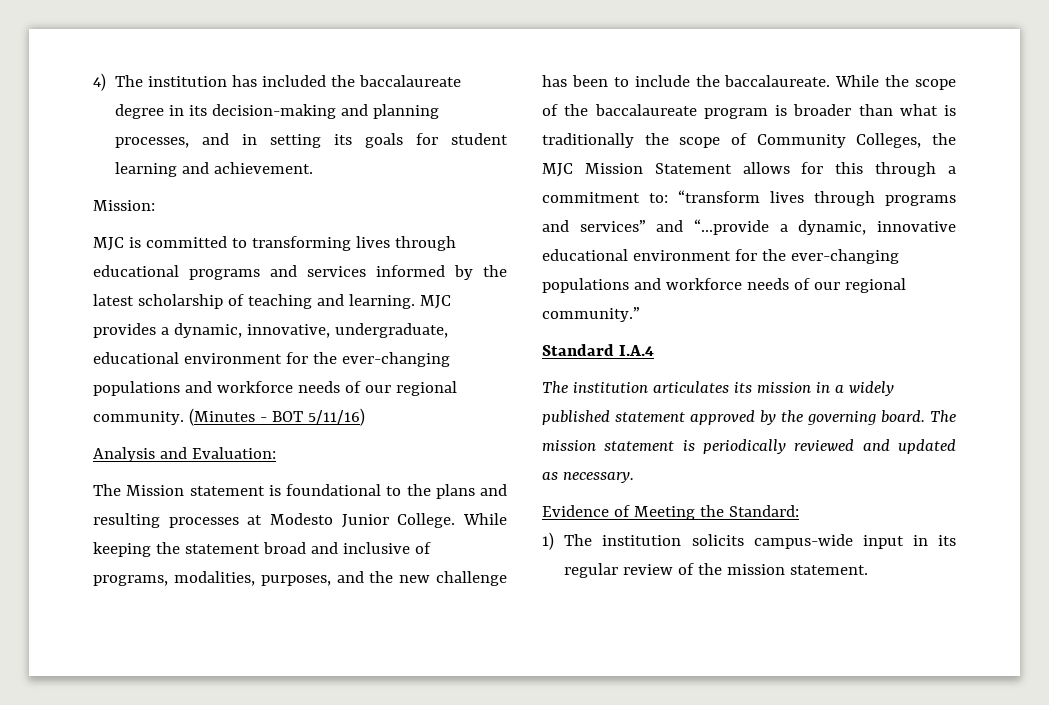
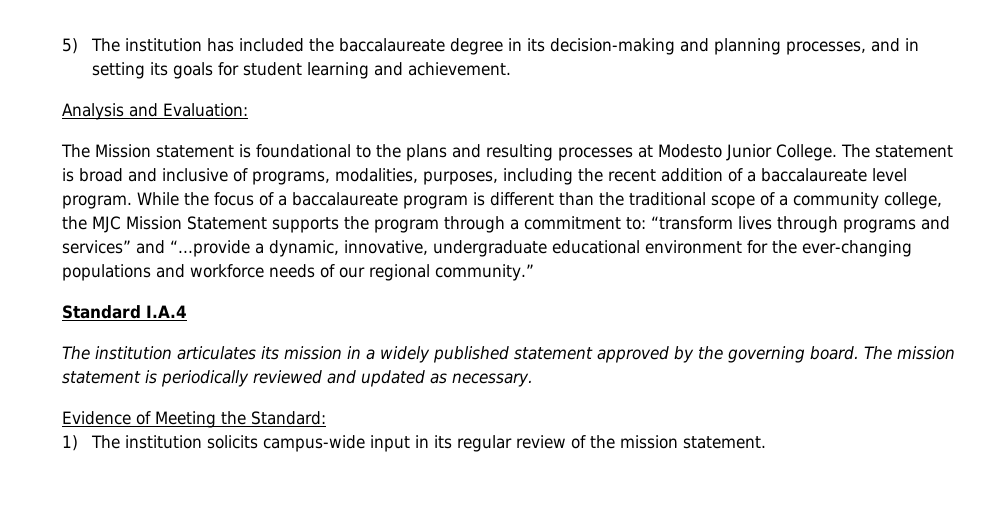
- 4) The institution has included the baccalaureate degree in its decision-making and planning processes, and in setting its goals for student learning and achievement.
+ 5) The institution has included the baccalaureate degree in its decision-making and planning processes, and in setting its goals for student learning and achievement.
- Mission:
- MJC is committed to transforming lives through educational programs and services informed by the latest scholarship of teaching and learning. MJC provides a dynamic, innovative, undergraduate, educational environment for the ever-changing populations and workforce needs of our regional community. (Minutes - BOT 5/11/16)
- While keeping the statement broad and inclusive of programs, modalities, purposes, and the new challenge has been to include the baccalaureate. While the scope of the baccalaureate program is broader than what is traditionally the scope of Community Colleges, the MJC Mission Statement allows for this through a commitment to: “transform lives through programs and services” and “...provide a dynamic, innovative educational environment for the ever-changing populations and workforce needs of our regional community.”
+ The statement is broad and inclusive of programs, modalities, purposes, including the recent addition of a baccalaureate level program. While the focus of a baccalaureate program is different than the traditional scope of a community college, the MJC Mission Statement supports the program through a commitment to: “transform lives through programs and services” and “...provide a dynamic, innovative, undergraduate educational environment for the ever-changing populations and workforce needs of our regional community.”

